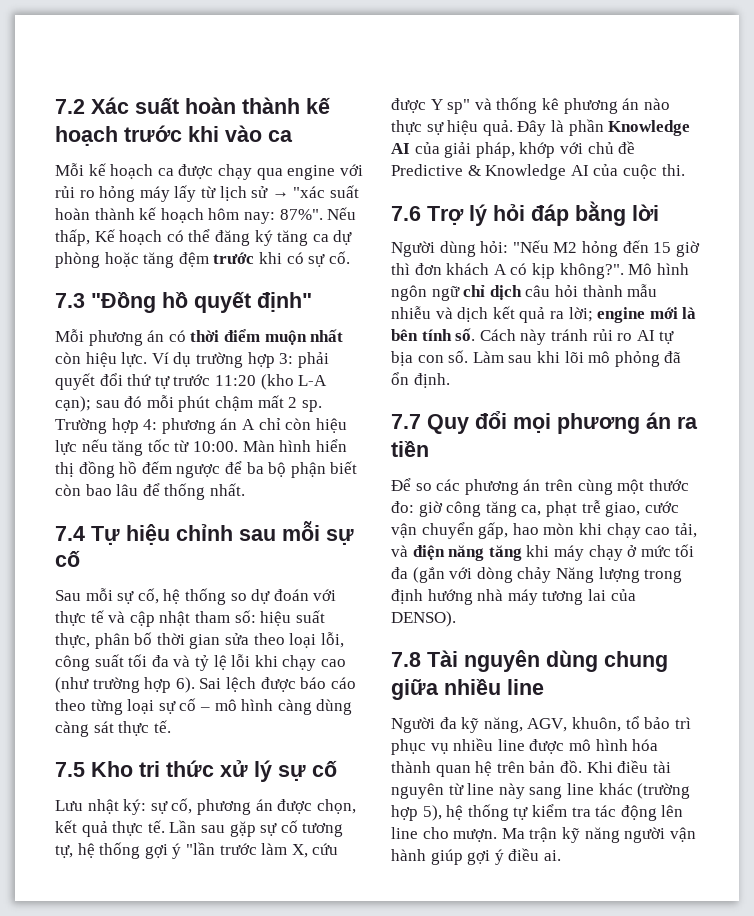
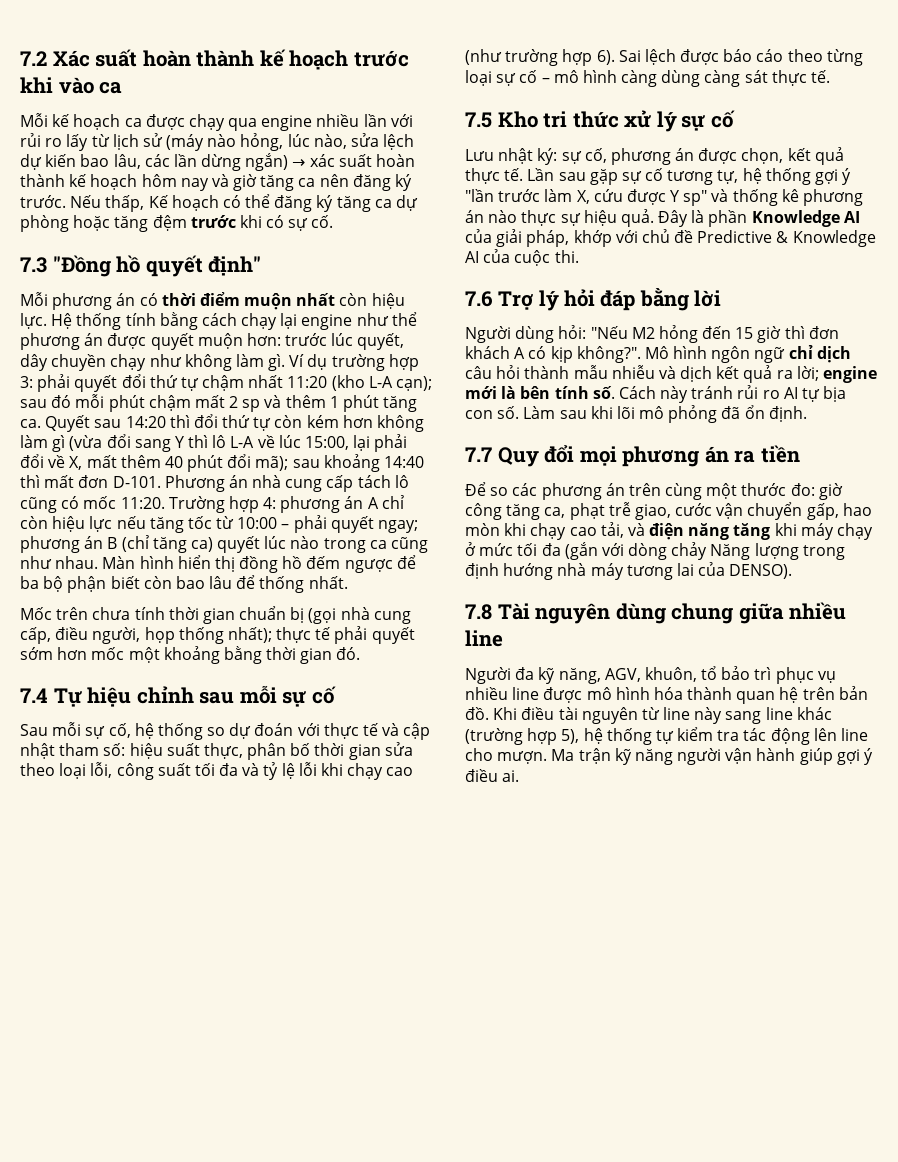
- Mỗi kế hoạch ca được chạy qua engine với rủi ro hỏng máy lấy từ lịch sử → "xác suất hoàn thành kế hoạch hôm nay: 87%".
+ Mỗi kế hoạch ca được chạy qua engine nhiều lần với rủi ro lấy từ lịch sử (máy nào hỏng, lúc nào, sửa lệch dự kiến bao lâu, các lần dừng ngắn) → xác suất hoàn thành kế hoạch hôm nay và giờ tăng ca nên đăng ký trước.
+ Hệ thống tính bằng cách chạy lại engine như thể phương án được quyết muộn hơn: trước lúc quyết, dây chuyền chạy như không làm gì.
- Ví dụ trường hợp 3: phải quyết đổi thứ tự trước 11:20 (kho L-A cạn); sau đó mỗi phút chậm mất 2 sp.
+ Ví dụ trường hợp 3: phải quyết đổi thứ tự chậm nhất 11:20 (kho L-A cạn); sau đó mỗi phút chậm mất 2 sp và thêm 1 phút tăng ca. Quyết sau 14:20 thì đổi thứ tự còn kém hơn không làm gì (vừa đổi sang Y thì lô L-A về lúc 15:00, lại phải đổi về X, mất thêm 40 phút đổi mã); sau khoảng 14:40 thì mất đơn D-101. Phương án nhà cung cấp tách lô cũng có mốc 11:20.
- Trường hợp 4: phương án A chỉ còn hiệu lực nếu tăng tốc từ 10:00.
+ Trường hợp 4: phương án A chỉ còn hiệu lực nếu tăng tốc từ 10:00 – phải quyết ngay; phương án B (chỉ tăng ca) quyết lúc nào trong ca cũng như nhau.
+ Mốc trên chưa tính thời gian chuẩn bị (gọi nhà cung cấp, điều người, họp thống nhất); thực tế phải quyết sớm hơn mốc một khoảng bằng thời gian đó.

